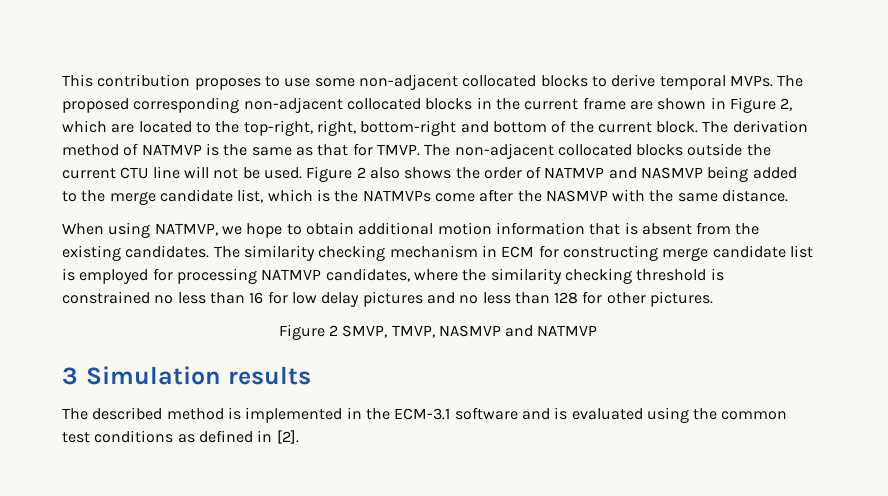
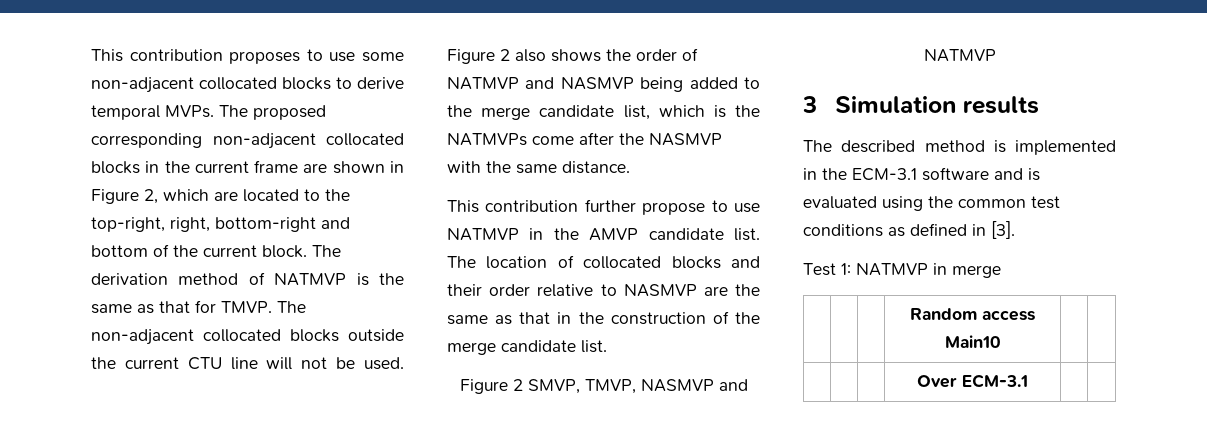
- When using NATMVP, we hope to obtain additional motion information that is absent from the existing candidates. The similarity checking mechanism in ECM for constructing merge candidate list is employed for processing NATMVP candidates, where the similarity checking threshold is constrained no less than 16 for low delay pictures and no less than 128 for other pictures.
+ This contribution further propose to use NATMVP in the AMVP candidate list. The location of collocated blocks and their order relative to NASMVP are the same as that in the construction of the merge candidate list.
- The described method is implemented in the ECM-3.1 software and is evaluated using the common test conditions as defined in [2].
+ The described method is implemented in the ECM-3.1 software and is evaluated using the common test conditions as defined in [3].
+ Test 1: NATMVP in merge
+ | | | Random access Main10 | |
+ | | | Over ECM-3.1 | |

